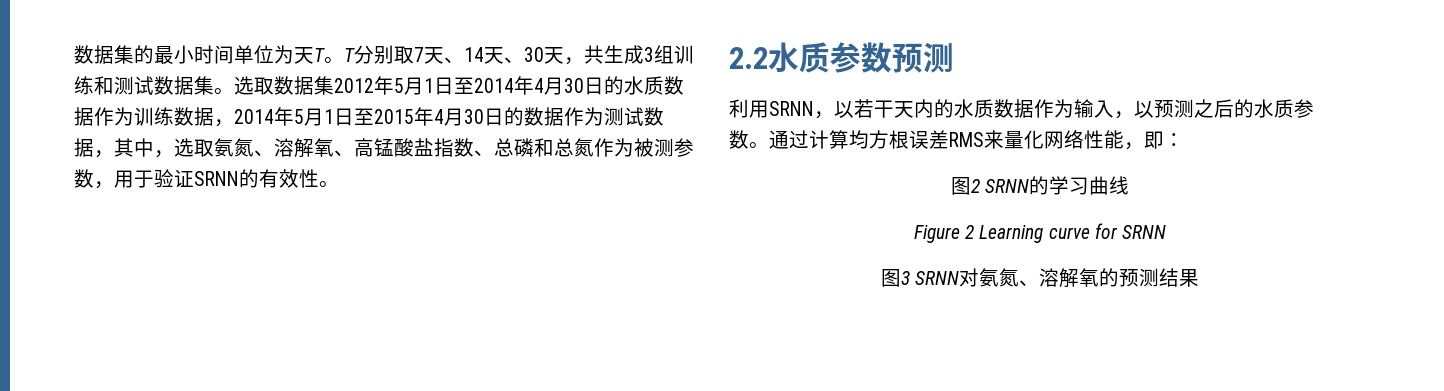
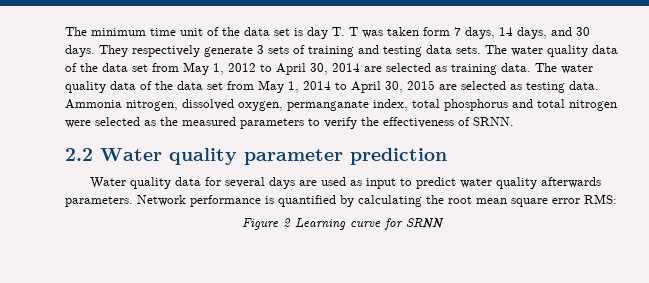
- 数据集的最小时间单位为天T。T分别取7天、14天、30天，共生成3组训练和测试数据集。选取数据集2012年5月1日至2014年4月30日的水质数据作为训练数据，2014年5月1日至2015年4月30日的数据作为测试数据，其中，选取氨氮、溶解氧、高锰酸盐指数、总磷和总氮作为被测参数，用于验证SRNN的有效性。
- 2.2水质参数预测
- 利用SRNN，以若干天内的水质数据作为输入，以预测之后的水质参数。通过计算均方根误差RMS来量化网络性能，即：
- 图2 SRNN的学习曲线
+ The minimum time unit of the data set is day T. T was taken form 7 days, 14 days, and 30 days. They respectively generate 3 sets of training and testing data sets. The water quality data of the data set from May 1, 2012 to April 30, 2014 are selected as training data. The water quality data of the data set from May 1, 2014 to April 30, 2015 are selected as testing data. Ammonia nitrogen, dissolved oxygen, permanganate index, total phosphorus and total nitrogen were selected as the measured parameters to verify the effectiveness of SRNN.
+ 2.2 Water quality parameter prediction
+ Water quality data for several days are used as input to predict water quality afterwards parameters. Network performance is quantified by calculating the root mean square error RMS:
- 图3 SRNN对氨氮、溶解氧的预测结果

